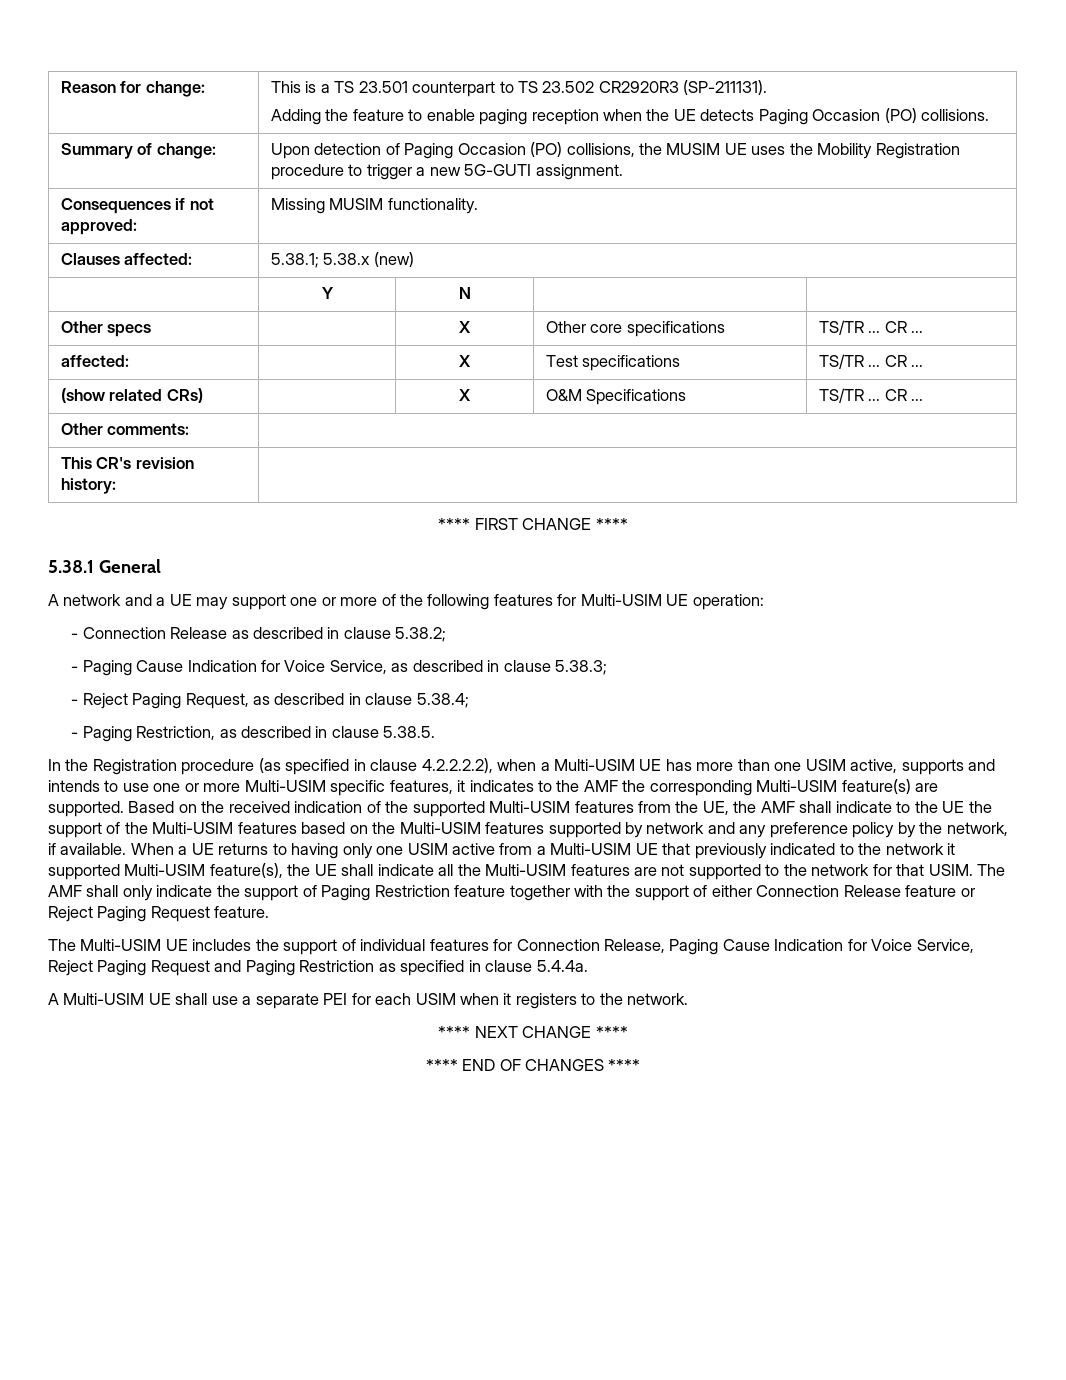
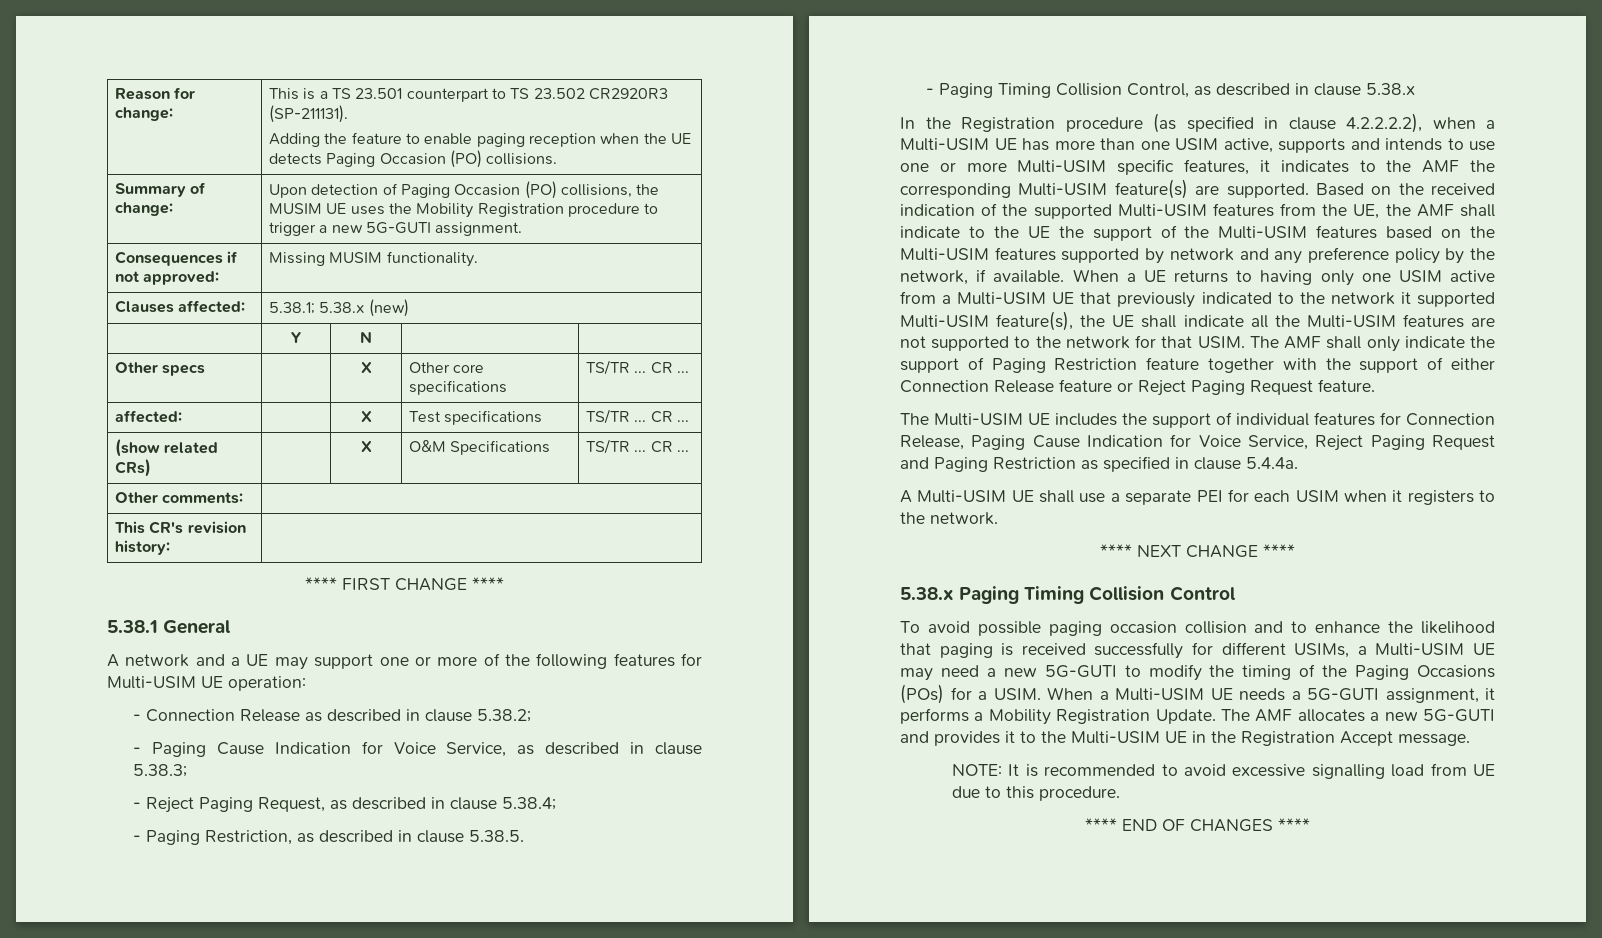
+ - Paging Timing Collision Control, as described in clause 5.38.x
+ 5.38.x Paging Timing Collision Control
+ To avoid possible paging occasion collision and to enhance the likelihood that paging is received successfully for different USIMs, a Multi-USIM UE may need a new 5G-GUTI to modify the timing of the Paging Occasions (POs) for a USIM. When a Multi-USIM UE needs a 5G-GUTI assignment, it performs a Mobility Registration Update. The AMF allocates a new 5G-GUTI and provides it to the Multi-USIM UE in the Registration Accept message.
+ NOTE: It is recommended to avoid excessive signalling load from UE due to this procedure.

